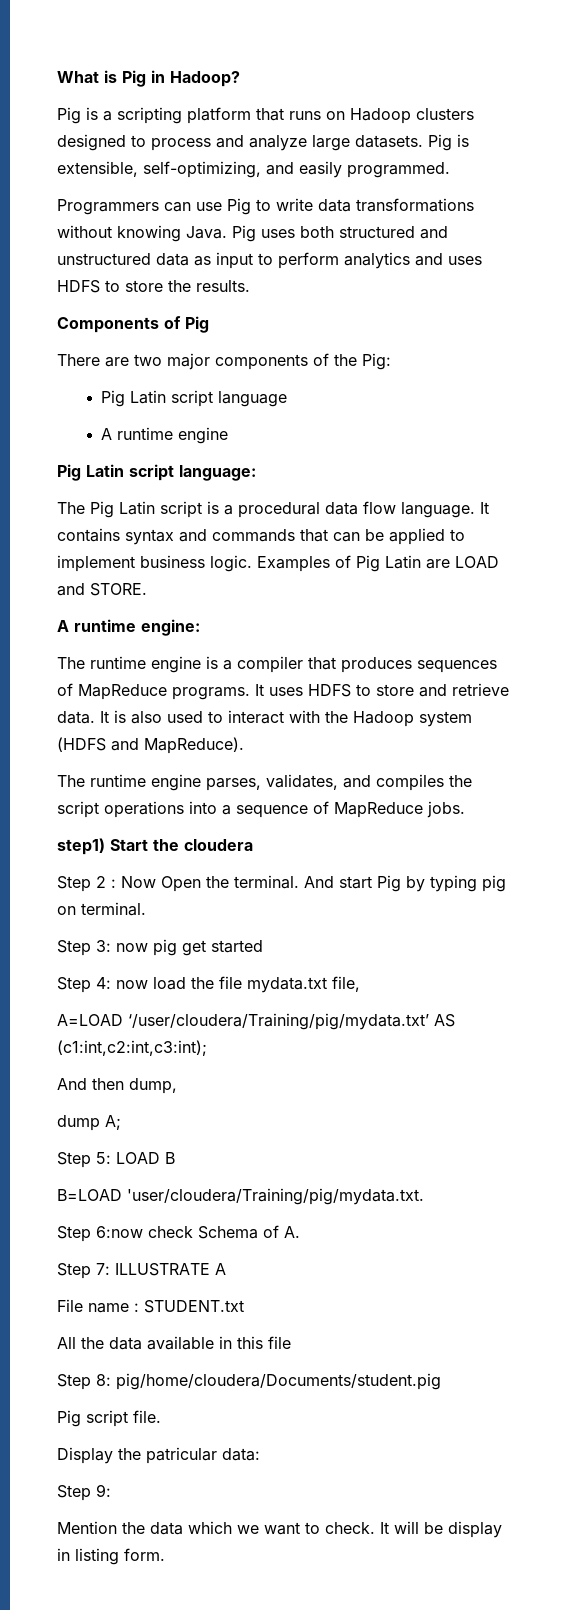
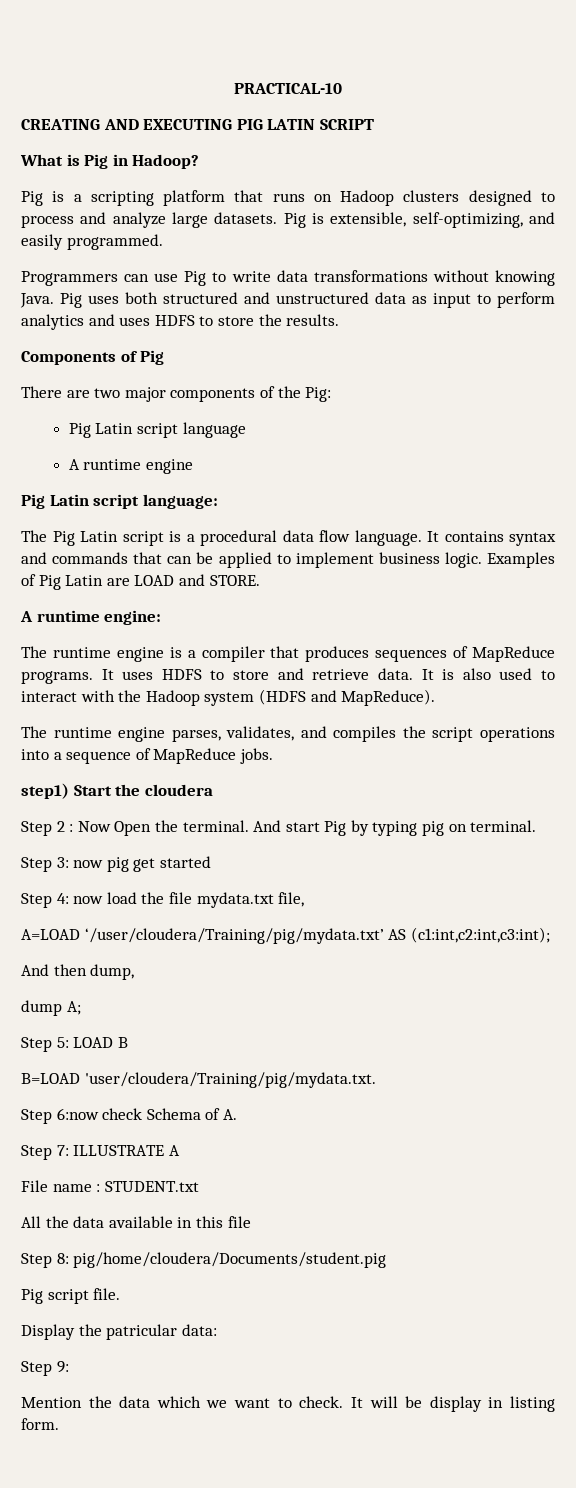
+ PRACTICAL-10
+ CREATING AND EXECUTING PIG LATIN SCRIPT

